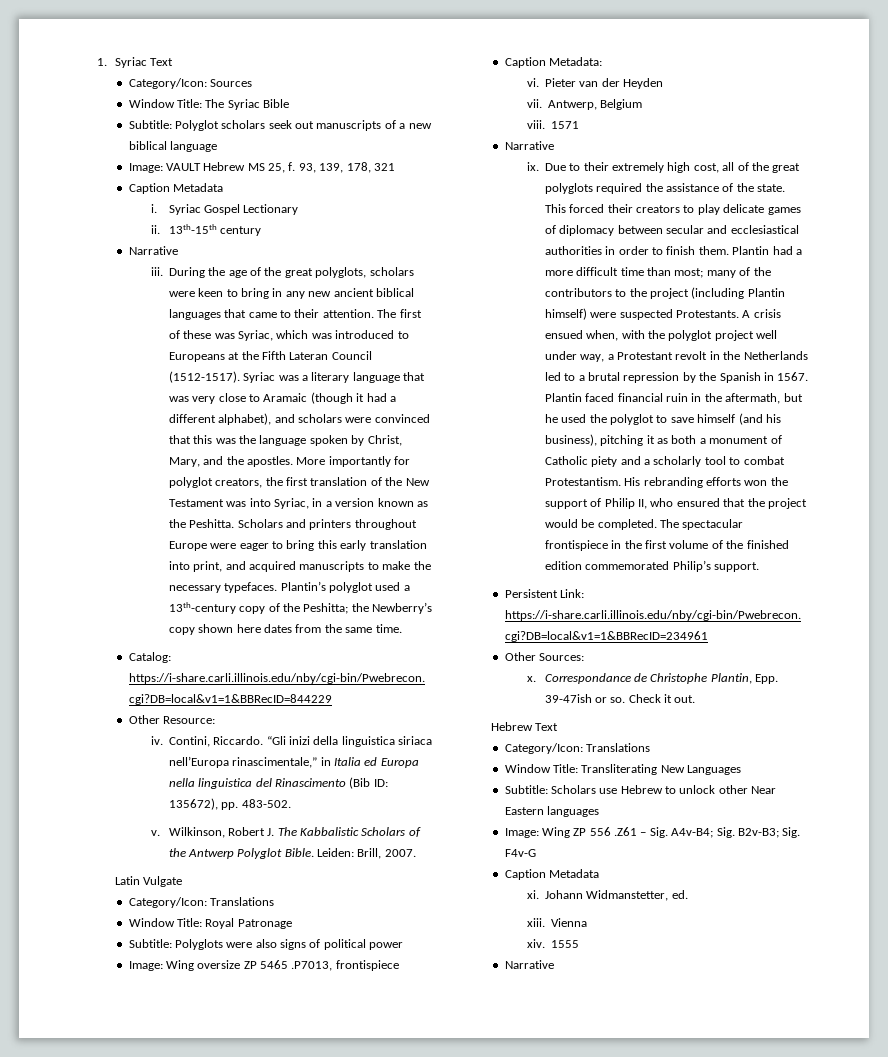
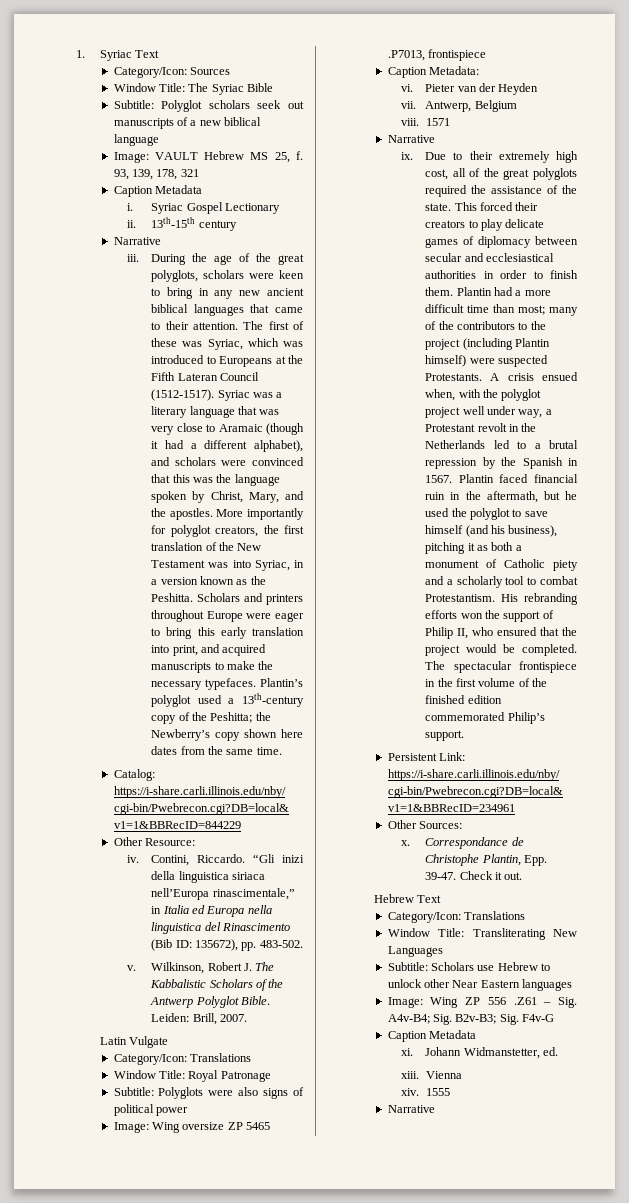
- Correspondance de Christophe Plantin, Epp. 39-47ish or so.
+ Correspondance de Christophe Plantin, Epp. 39-47.

